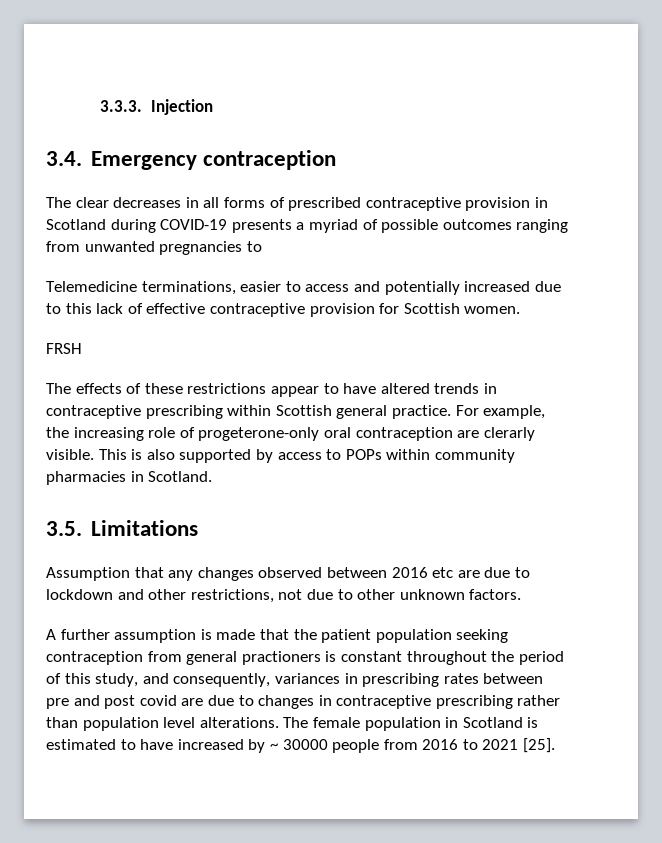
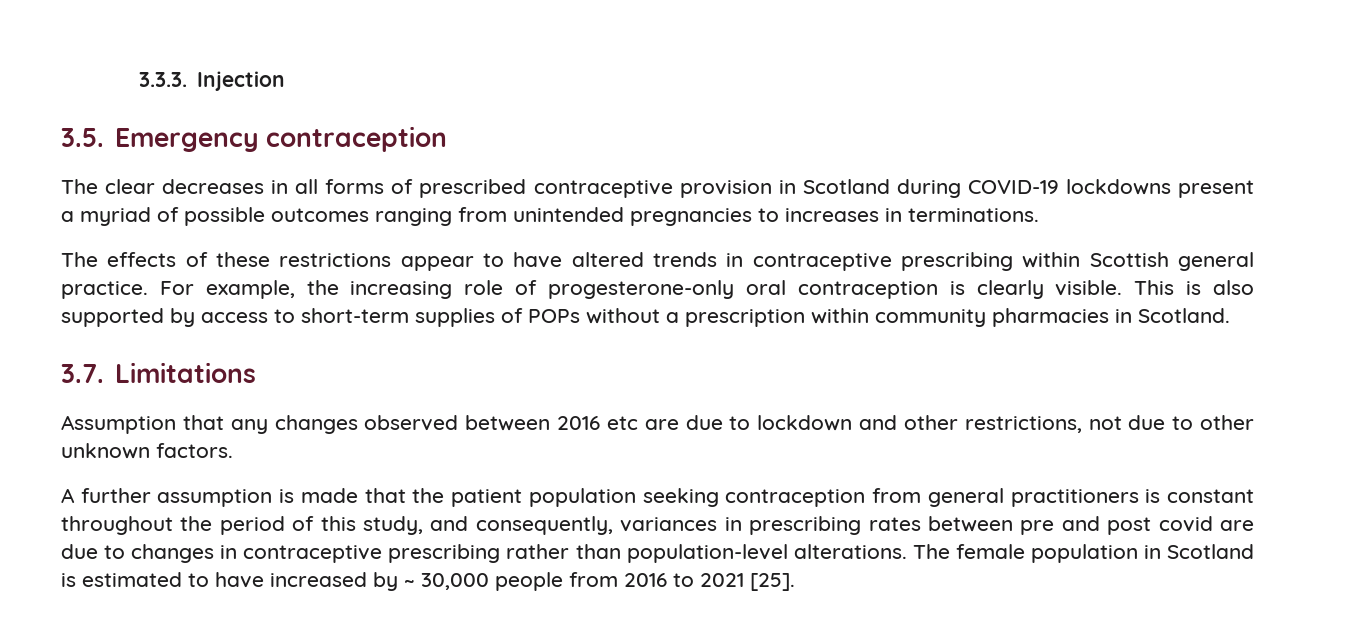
- 3.4. Emergency contraception
+ 3.5. Emergency contraception
- The clear decreases in all forms of prescribed contraceptive provision in Scotland during COVID-19 presents a myriad of possible outcomes ranging from unwanted pregnancies to
- Telemedicine terminations, easier to access and potentially increased due to this lack of effective contraceptive provision for Scottish women.
- FRSH
+ The clear decreases in all forms of prescribed contraceptive provision in Scotland during COVID-19 lockdowns present a myriad of possible outcomes ranging from unintended pregnancies to increases in terminations.
- For example, the increasing role of progeterone-only oral contraception are clerarly visible.
+ For example, the increasing role of progesterone-only oral contraception is clearly visible.
- This is also supported by access to POPs within community pharmacies in Scotland.
+ This is also supported by access to short-term supplies of POPs without a prescription within community pharmacies in Scotland.
- 3.5. Limitations
+ 3.7. Limitations
- A further assumption is made that the patient population seeking contraception from general practioners is constant throughout the period of this study, and consequently, variances in prescribing rates between pre and post covid are due to changes in contraceptive prescribing rather than population level alterations.
+ A further assumption is made that the patient population seeking contraception from general practitioners is constant throughout the period of this study, and consequently, variances in prescribing rates between pre and post covid are due to changes in contraceptive prescribing rather than population-level alterations.
- The female population in Scotland is estimated to have increased by ~ 30000 people from 2016 to 2021 [25].
+ The female population in Scotland is estimated to have increased by ~ 30,000 people from 2016 to 2021 [25].

